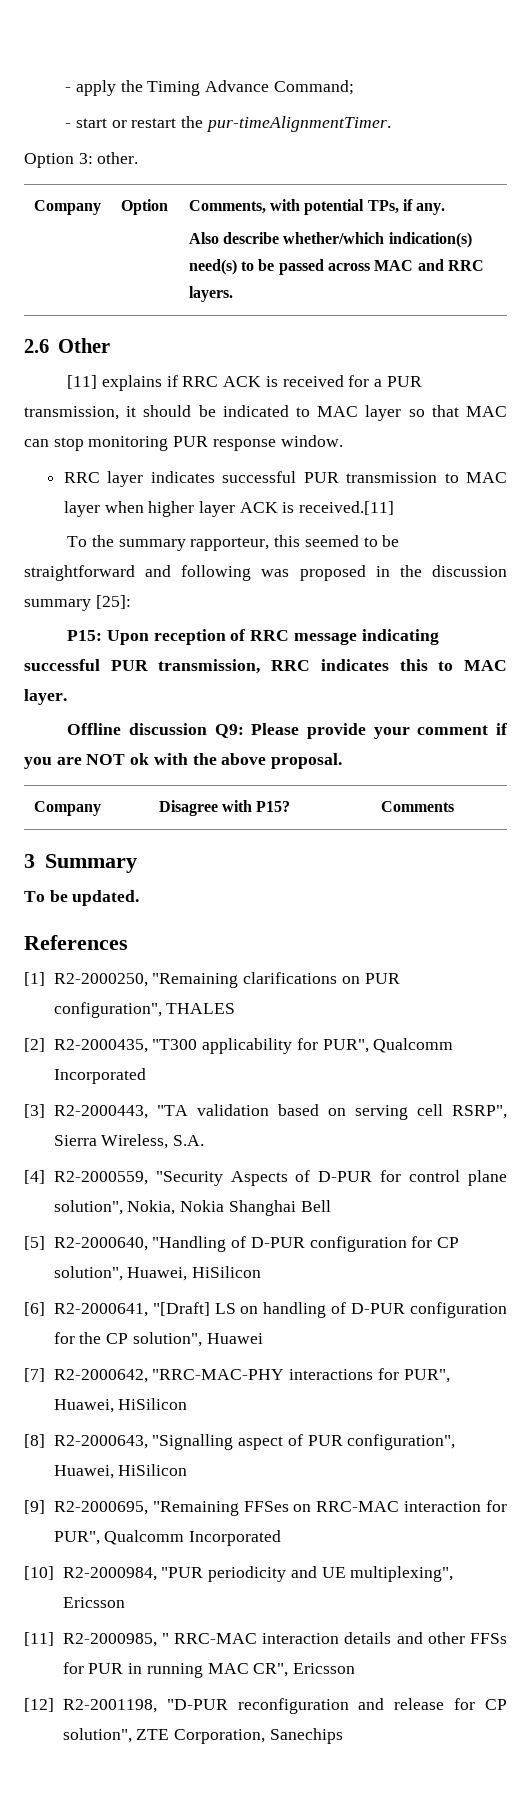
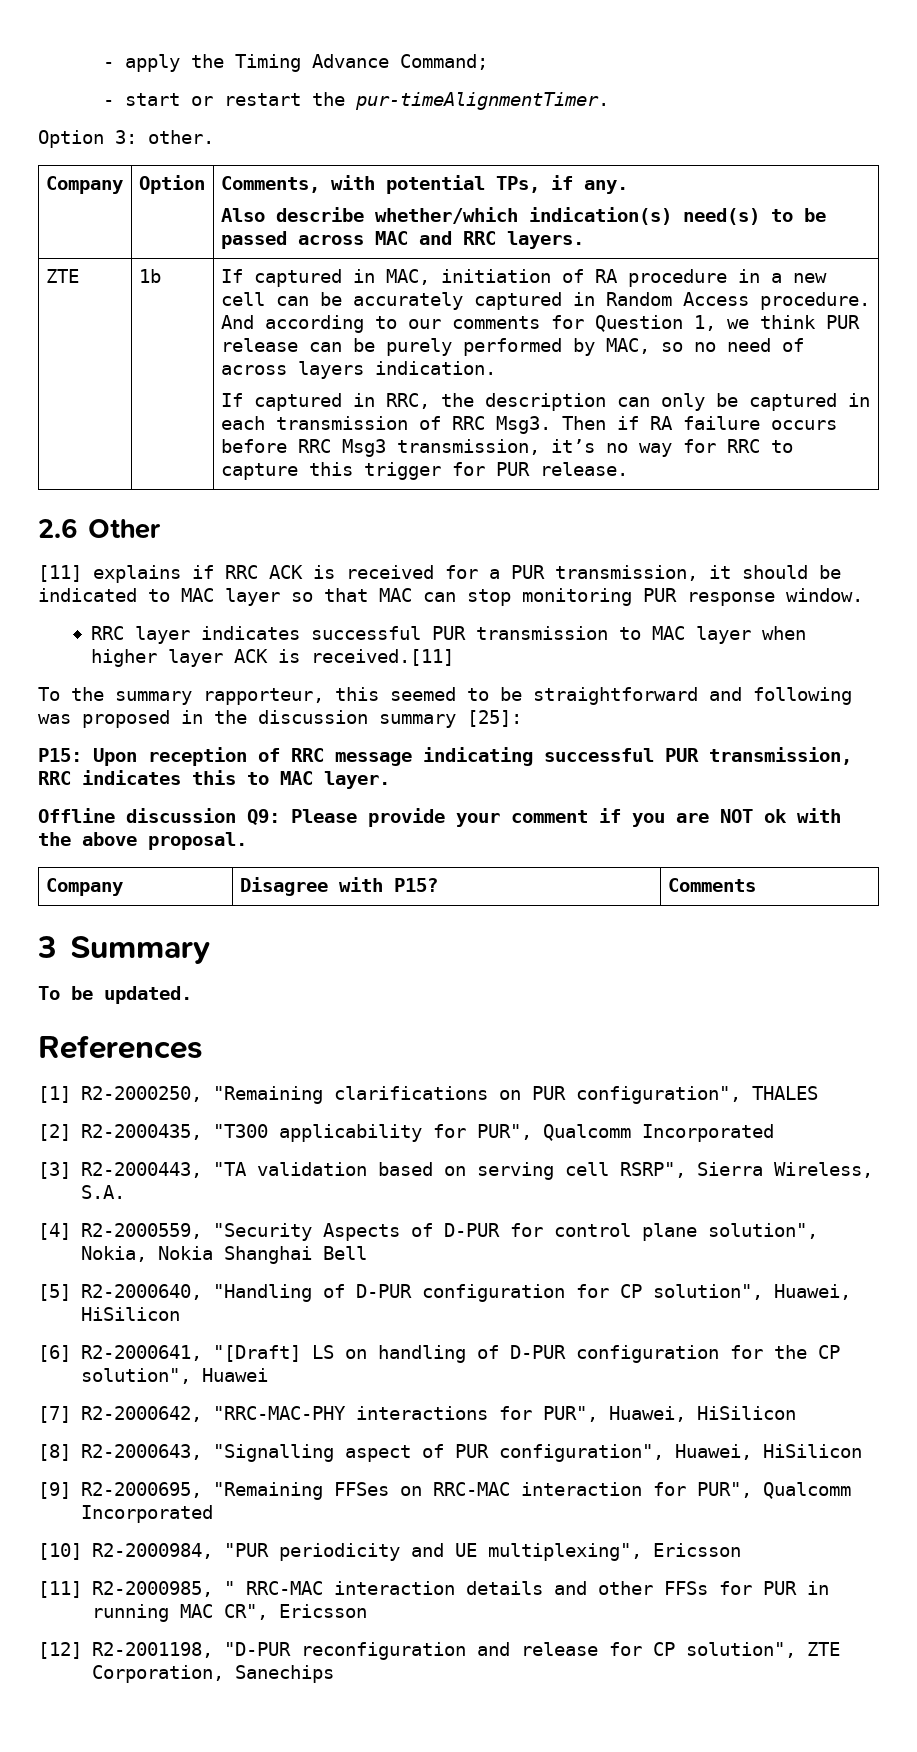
+ ZTE | 1b | If captured in MAC, initiation of RA procedure in a new cell can be accurately captured in Random Access procedure. And according to our comments for Question 1, we think PUR release can be purely performed by MAC, so no need of across layers indication.
+ If captured in RRC, the description can only be captured in each transmission of RRC Msg3. Then if RA failure occurs before RRC Msg3 transmission, it’s no way for RRC to capture this trigger for PUR release.

